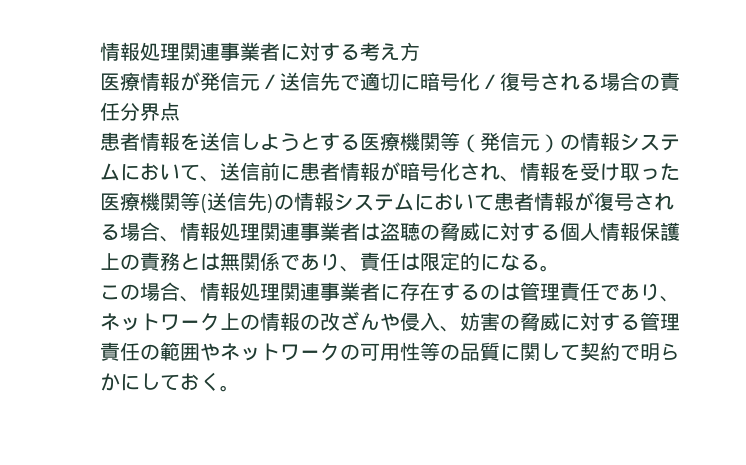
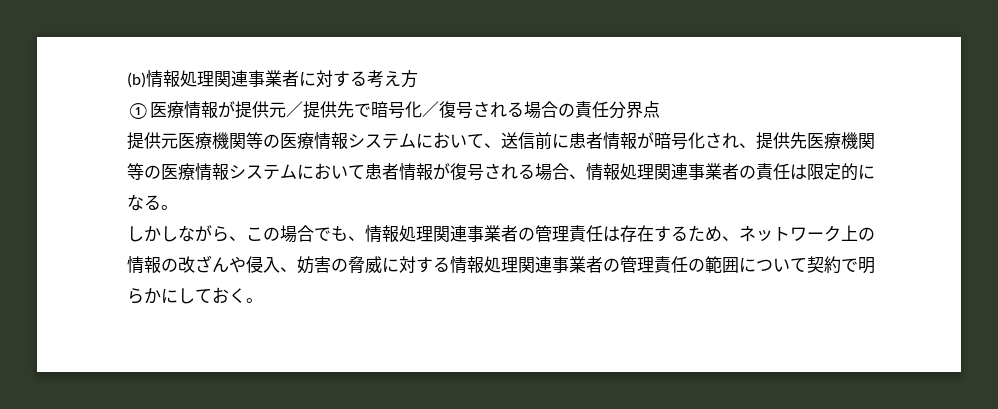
- 情報処理関連事業者に対する考え方
+ (b)情報処理関連事業者に対する考え方
- 医療情報が発信元／送信先で適切に暗号化／復号される場合の責任分界点
+ ①医療情報が提供元／提供先で暗号化／復号される場合の責任分界点
- 患者情報を送信しようとする医療機関等（発信元）の情報システムにおいて、送信前に患者情報が暗号化され、情報を受け取った医療機関等(送信先)の情報システムにおいて患者情報が復号される場合、情報処理関連事業者は盗聴の脅威に対する個人情報保護上の責務とは無関係であり、責任は限定的になる。
+ 提供元医療機関等の医療情報システムにおいて、送信前に患者情報が暗号化され、提供先医療機関等の医療情報システムにおいて患者情報が復号される場合、情報処理関連事業者の責任は限定的になる。
- この場合、情報処理関連事業者に存在するのは管理責任であり、ネットワーク上の情報の改ざんや侵入、妨害の脅威に対する管理責任の範囲やネットワークの可用性等の品質に関して契約で明らかにしておく。
+ しかしながら、この場合でも、情報処理関連事業者の管理責任は存在するため、ネットワーク上の情報の改ざんや侵入、妨害の脅威に対する情報処理関連事業者の管理責任の範囲について契約で明らかにしておく。

